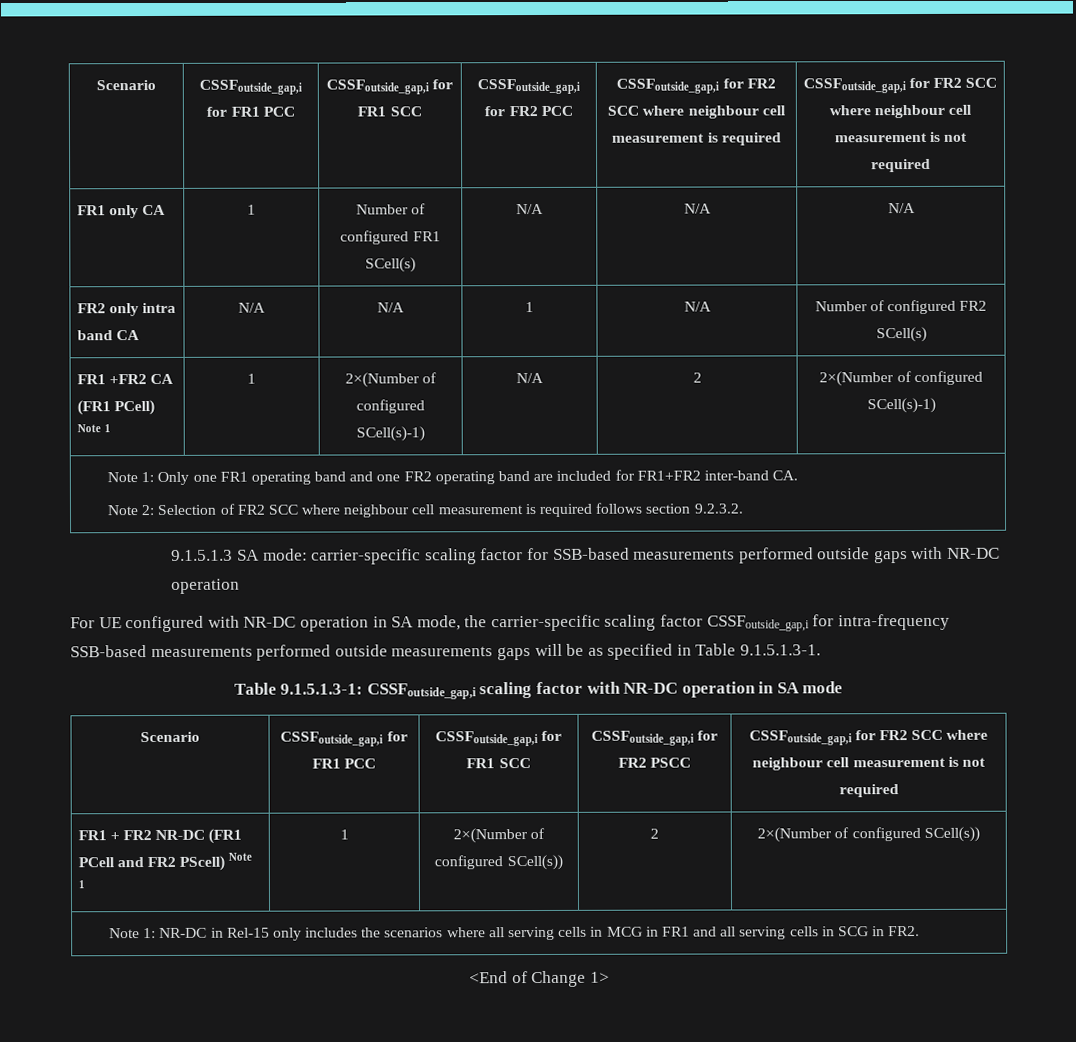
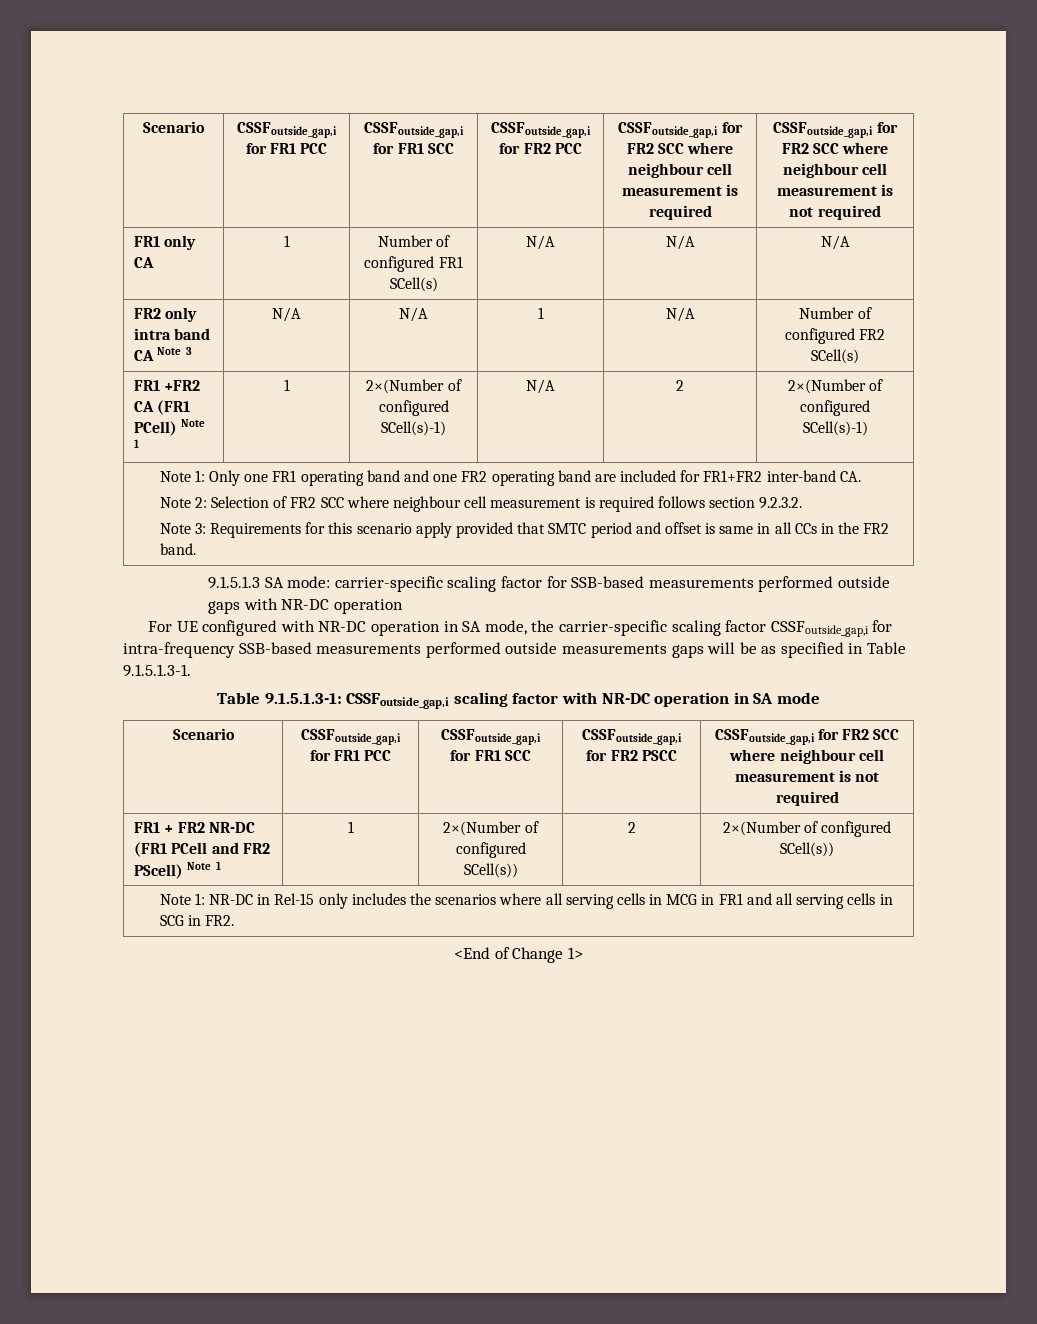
- FR2 only intra band CA | N/A | N/A | 1 | N/A | Number of configured FR2 SCell(s)
+ FR2 only intra band CA Note 3 | N/A | N/A | 1 | N/A | Number of configured FR2 SCell(s)
+ Note 3: Requirements for this scenario apply provided that SMTC period and offset is same in all CCs in the FR2 band.

